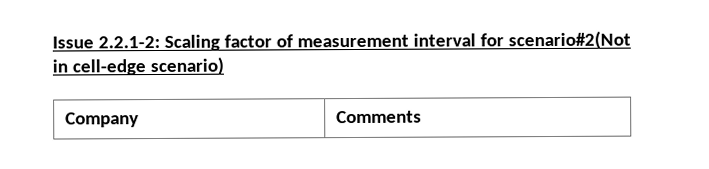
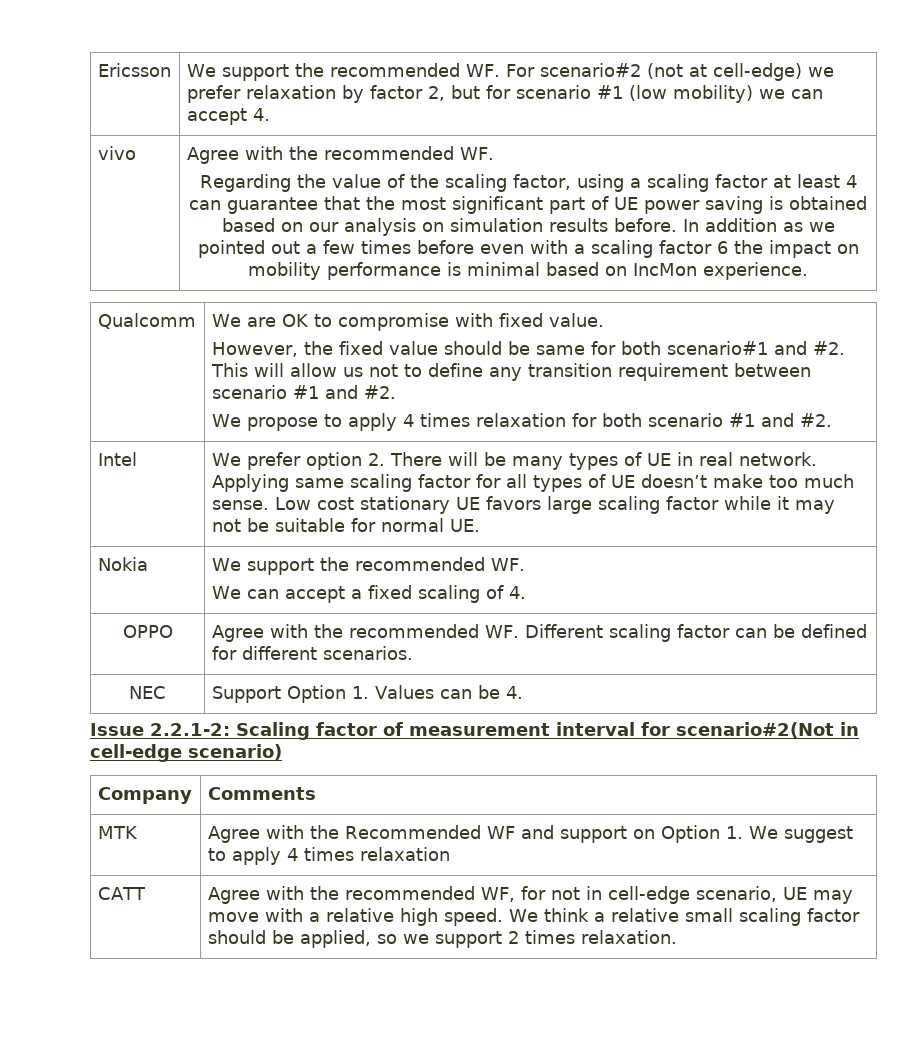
+ Ericsson | We support the recommended WF. For scenario#2 (not at cell-edge) we prefer relaxation by factor 2, but for scenario #1 (low mobility) we can accept 4.
+ vivo | Agree with the recommended WF.
+ Regarding the value of the scaling factor, using a scaling factor at least 4 can guarantee that the most significant part of UE power saving is obtained based on our analysis on simulation results before. In addition as we pointed out a few times before even with a scaling factor 6 the impact on mobility performance is minimal based on IncMon experience.
+ Qualcomm | We are OK to compromise with fixed value.
+ However, the fixed value should be same for both scenario#1 and #2. This will allow us not to define any transition requirement between scenario #1 and #2.
+ We propose to apply 4 times relaxation for both scenario #1 and #2.
+ Intel | We prefer option 2. There will be many types of UE in real network. Applying same scaling factor for all types of UE doesn’t make too much sense. Low cost stationary UE favors large scaling factor while it may not be suitable for normal UE.
+ Nokia | We support the recommended WF.
+ We can accept a fixed scaling of 4.
+ OPPO | Agree with the recommended WF. Different scaling factor can be defined for different scenarios.
+ NEC | Support Option 1. Values can be 4.
+ MTK | Agree with the Recommended WF and support on Option 1. We suggest to apply 4 times relaxation
+ CATT | Agree with the recommended WF, for not in cell-edge scenario, UE may move with a relative high speed. We think a relative small scaling factor should be applied, so we support 2 times relaxation.

